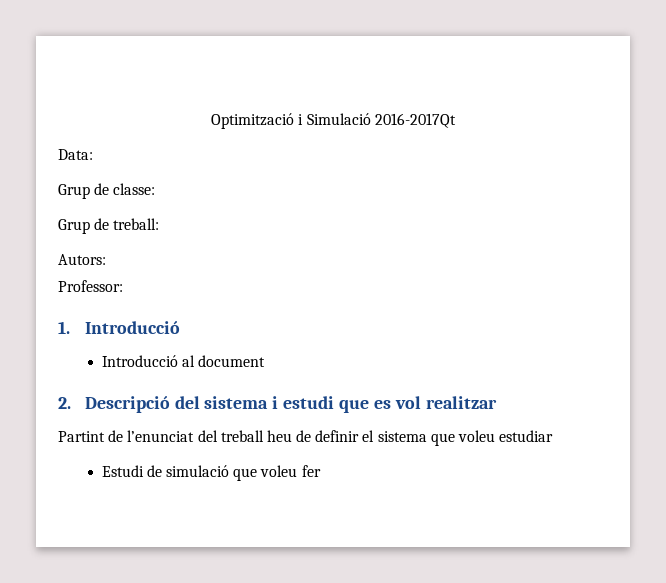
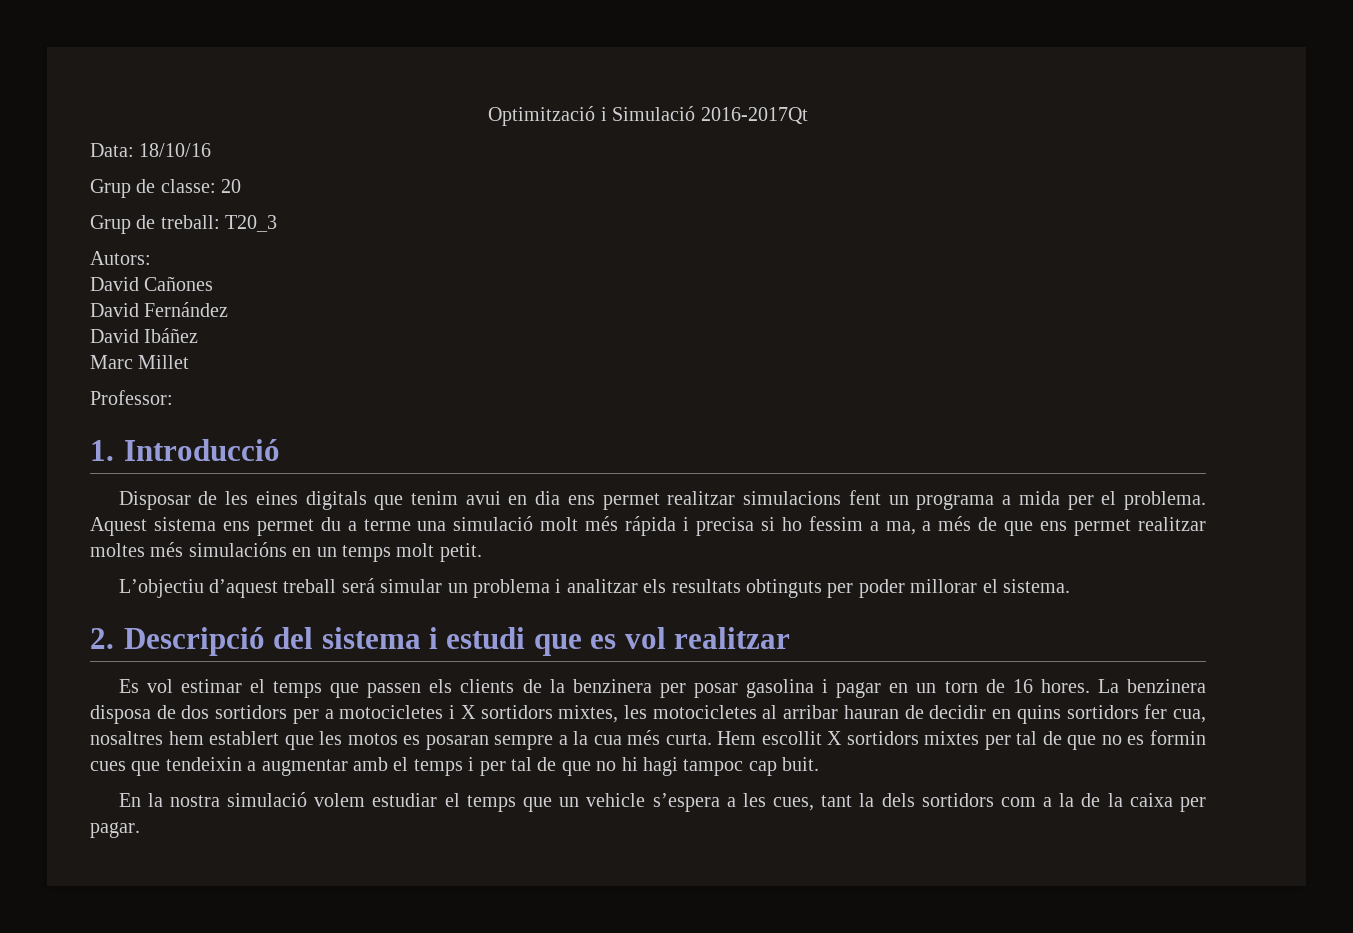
- Data:
+ Data: 18/10/16
- Grup de classe:
+ Grup de classe: 20
- Grup de treball:
+ Grup de treball: T20_3
+ David Cañones
+ David Fernández
+ David Ibáñez
+ Marc Millet
  Professor:
  1. Introducció
- Introducció al document
+ Disposar de les eines digitals que tenim avui en dia ens permet realitzar simulacions fent un programa a mida per el problema. Aquest sistema ens permet du a terme una simulació molt més rápida i precisa si ho fessim a ma, a més de que ens permet realitzar moltes més simulacións en un temps molt petit.
+ L’objectiu d’aquest treball será simular un problema i analitzar els resultats obtinguts per poder millorar el sistema.
- Partint de l’enunciat del treball heu de definir el sistema que voleu estudiar
- Estudi de simulació que voleu fer
+ Es vol estimar el temps que passen els clients de la benzinera per posar gasolina i pagar en un torn de 16 hores. La benzinera disposa de dos sortidors per a motocicletes i X sortidors mixtes, les motocicletes al arribar hauran de decidir en quins sortidors fer cua, nosaltres hem establert que les motos es posaran sempre a la cua més curta. Hem escollit X sortidors mixtes per tal de que no es formin cues que tendeixin a augmentar amb el temps i per tal de que no hi hagi tampoc cap buit.
+ En la nostra simulació volem estudiar el temps que un vehicle s’espera a les cues, tant la dels sortidors com a la de la caixa per pagar.

